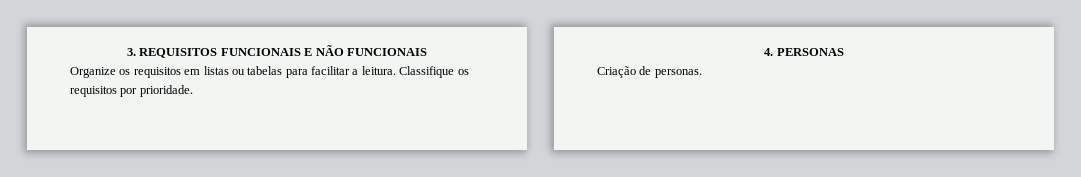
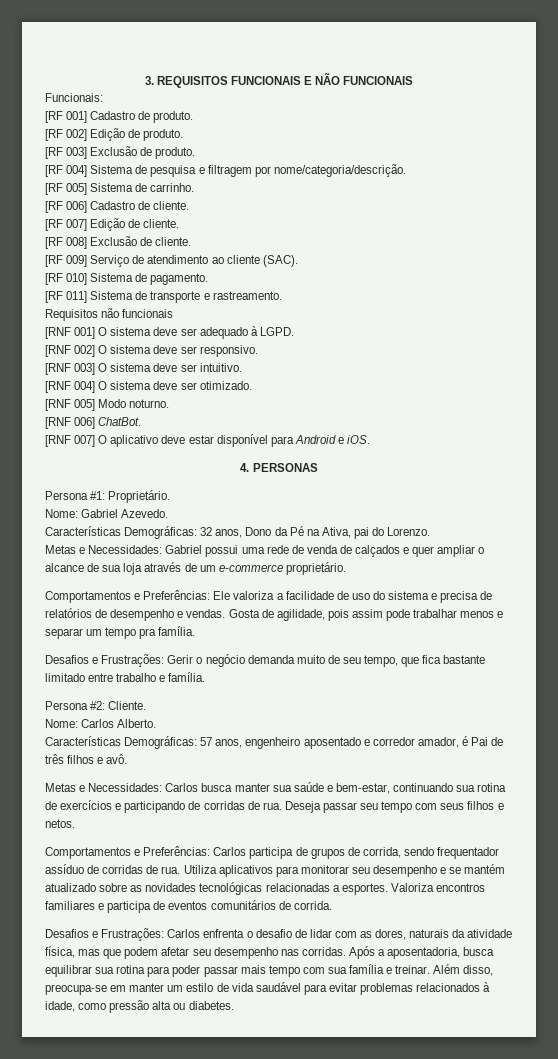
- Organize os requisitos em listas ou tabelas para facilitar a leitura. Classifique os requisitos por prioridade.
+ Funcionais:
+ [RF 001] Cadastro de produto.
+ [RF 002] Edição de produto.
+ [RF 003] Exclusão de produto.
+ [RF 004] Sistema de pesquisa e filtragem por nome/categoria/descrição.
+ [RF 005] Sistema de carrinho.
+ [RF 006] Cadastro de cliente.
+ [RF 007] Edição de cliente.
+ [RF 008] Exclusão de cliente.
+ [RF 009] Serviço de atendimento ao cliente (SAC).
+ [RF 010] Sistema de pagamento.
+ [RF 011] Sistema de transporte e rastreamento.
+ Requisitos não funcionais
+ [RNF 001] O sistema deve ser adequado à LGPD.
+ [RNF 002] O sistema deve ser responsivo.
+ [RNF 003] O sistema deve ser intuitivo.
+ [RNF 004] O sistema deve ser otimizado.
+ [RNF 005] Modo noturno.
+ [RNF 006] ChatBot.
+ [RNF 007] O aplicativo deve estar disponível para Android e iOS.
  4. PERSONAS
- Criação de personas.
+ Persona #1: Proprietário.
+ Nome: Gabriel Azevedo.
+ Características Demográficas: 32 anos, Dono da Pé na Ativa, pai do Lorenzo.
+ Metas e Necessidades: Gabriel possui uma rede de venda de calçados e quer ampliar o alcance de sua loja através de um e-commerce proprietário.
+ Comportamentos e Preferências: Ele valoriza a facilidade de uso do sistema e precisa de relatórios de desempenho e vendas. Gosta de agilidade, pois assim pode trabalhar menos e separar um tempo pra família.
+ Desafios e Frustrações: Gerir o negócio demanda muito de seu tempo, que fica bastante limitado entre trabalho e família.
+ Persona #2: Cliente.
+ Nome: Carlos Alberto.
+ Características Demográficas: 57 anos, engenheiro aposentado e corredor amador, é Pai de três filhos e avô.
+ Metas e Necessidades: Carlos busca manter sua saúde e bem-estar, continuando sua rotina de exercícios e participando de corridas de rua. Deseja passar seu tempo com seus filhos e netos.
+ Comportamentos e Preferências: Carlos participa de grupos de corrida, sendo frequentador assíduo de corridas de rua. Utiliza aplicativos para monitorar seu desempenho e se mantém atualizado sobre as novidades tecnológicas relacionadas a esportes. Valoriza encontros familiares e participa de eventos comunitários de corrida.
+ Desafios e Frustrações: Carlos enfrenta o desafio de lidar com as dores, naturais da atividade física, mas que podem afetar seu desempenho nas corridas. Após a aposentadoria, busca equilibrar sua rotina para poder passar mais tempo com sua família e treinar. Além disso, preocupa-se em manter um estilo de vida saudável para evitar problemas relacionados à idade, como pressão alta ou diabetes.

